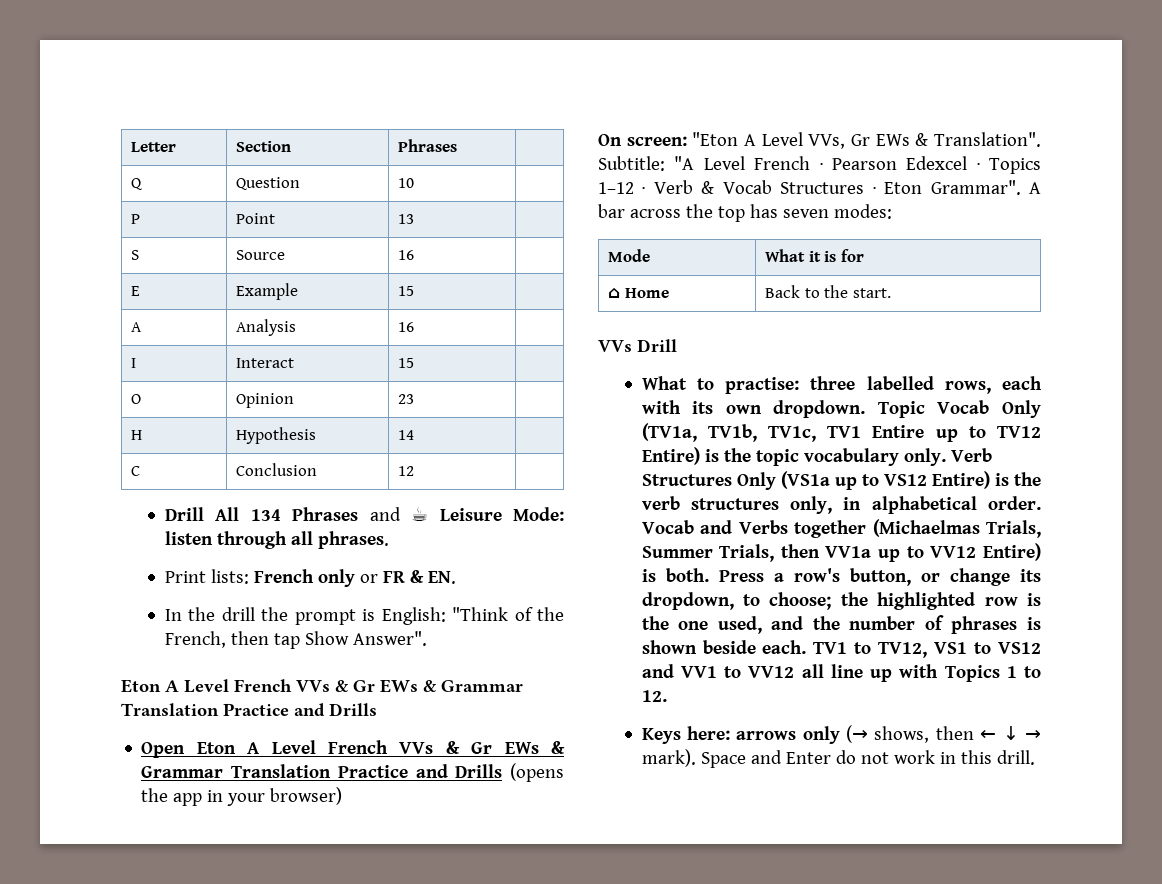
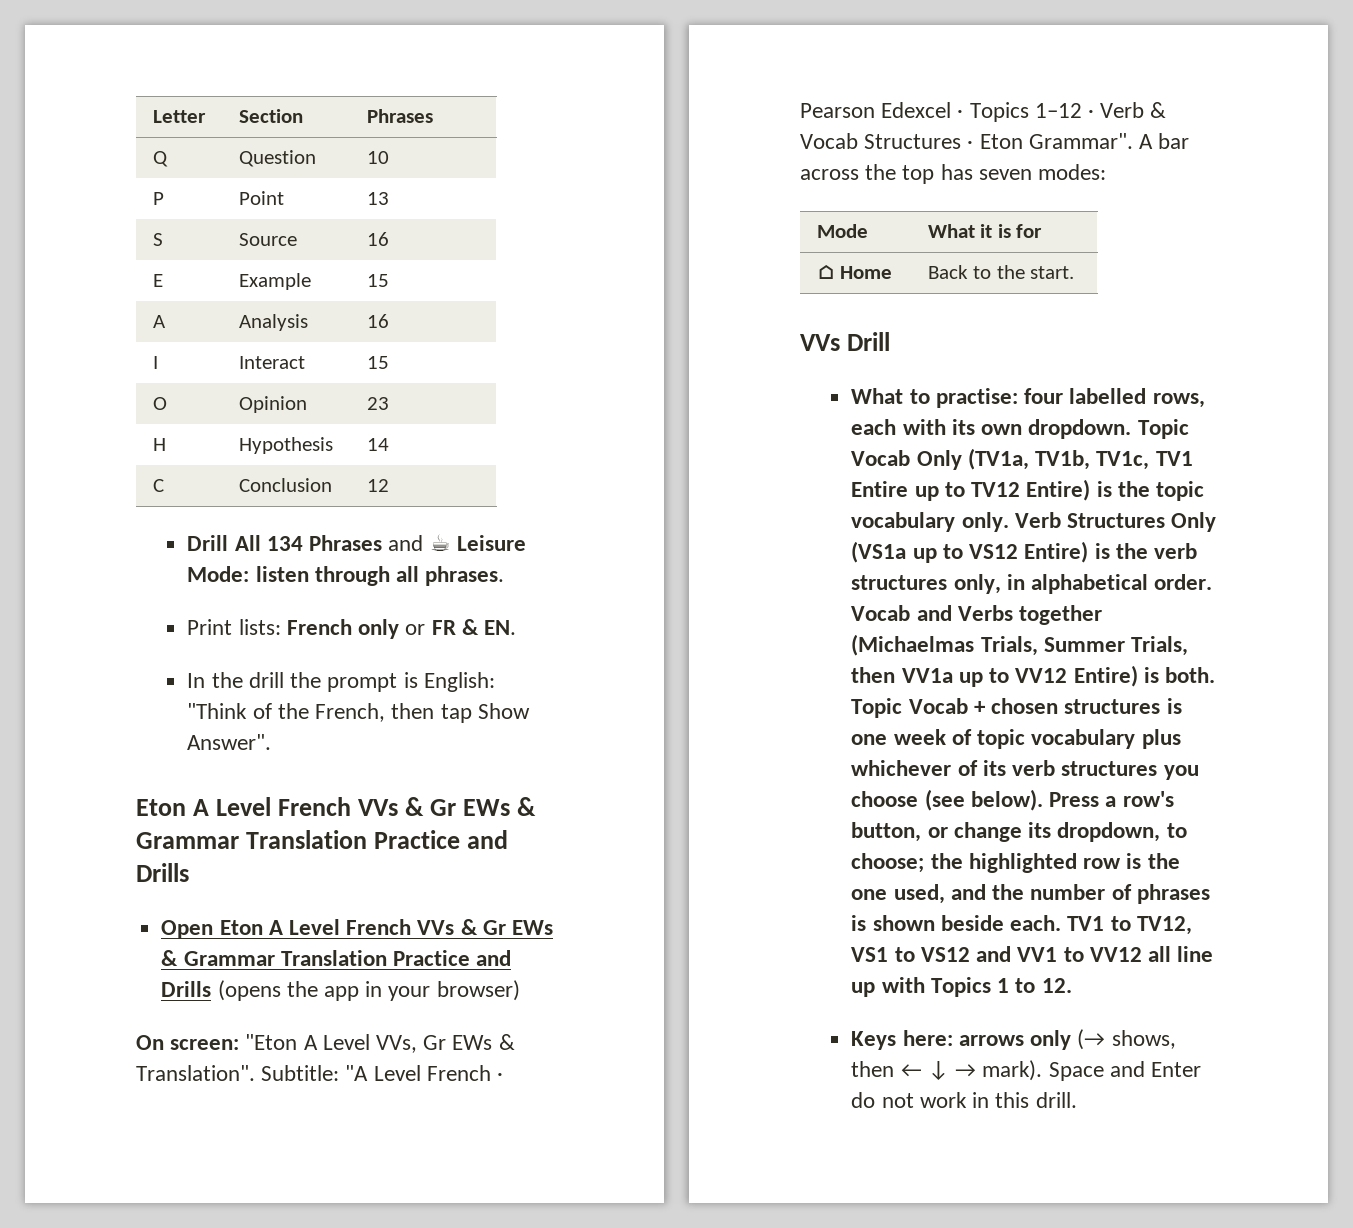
- What to practise: three labelled rows, each with its own dropdown.
+ What to practise: four labelled rows, each with its own dropdown.
+ Topic Vocab + chosen structures is one week of topic vocabulary plus whichever of its verb structures you choose (see below).

